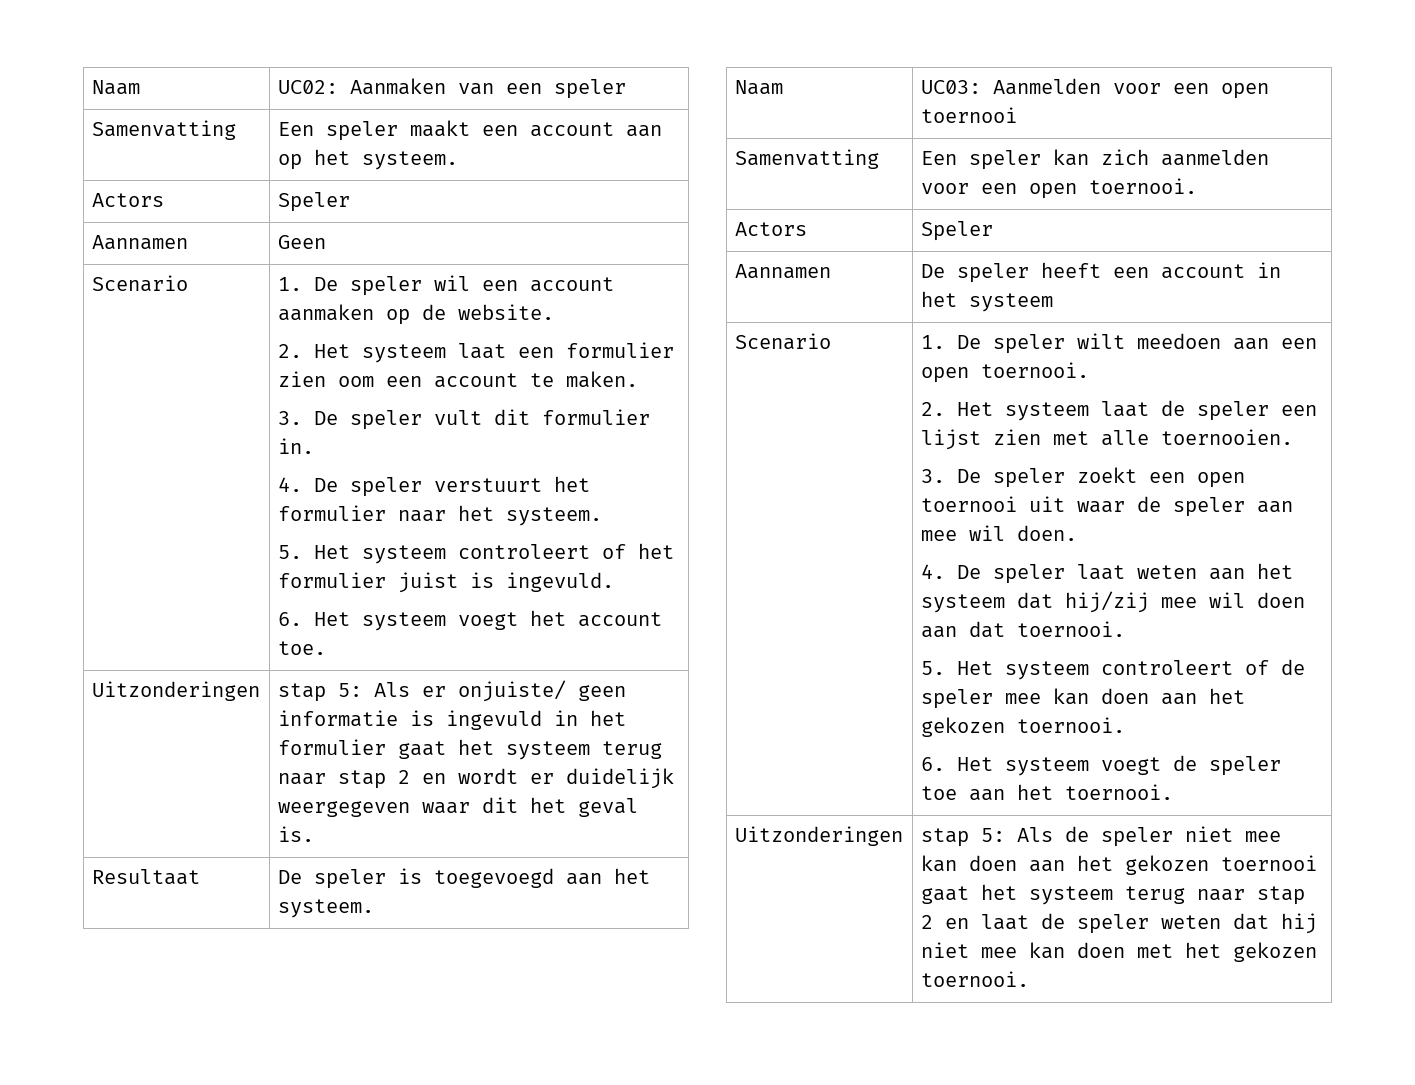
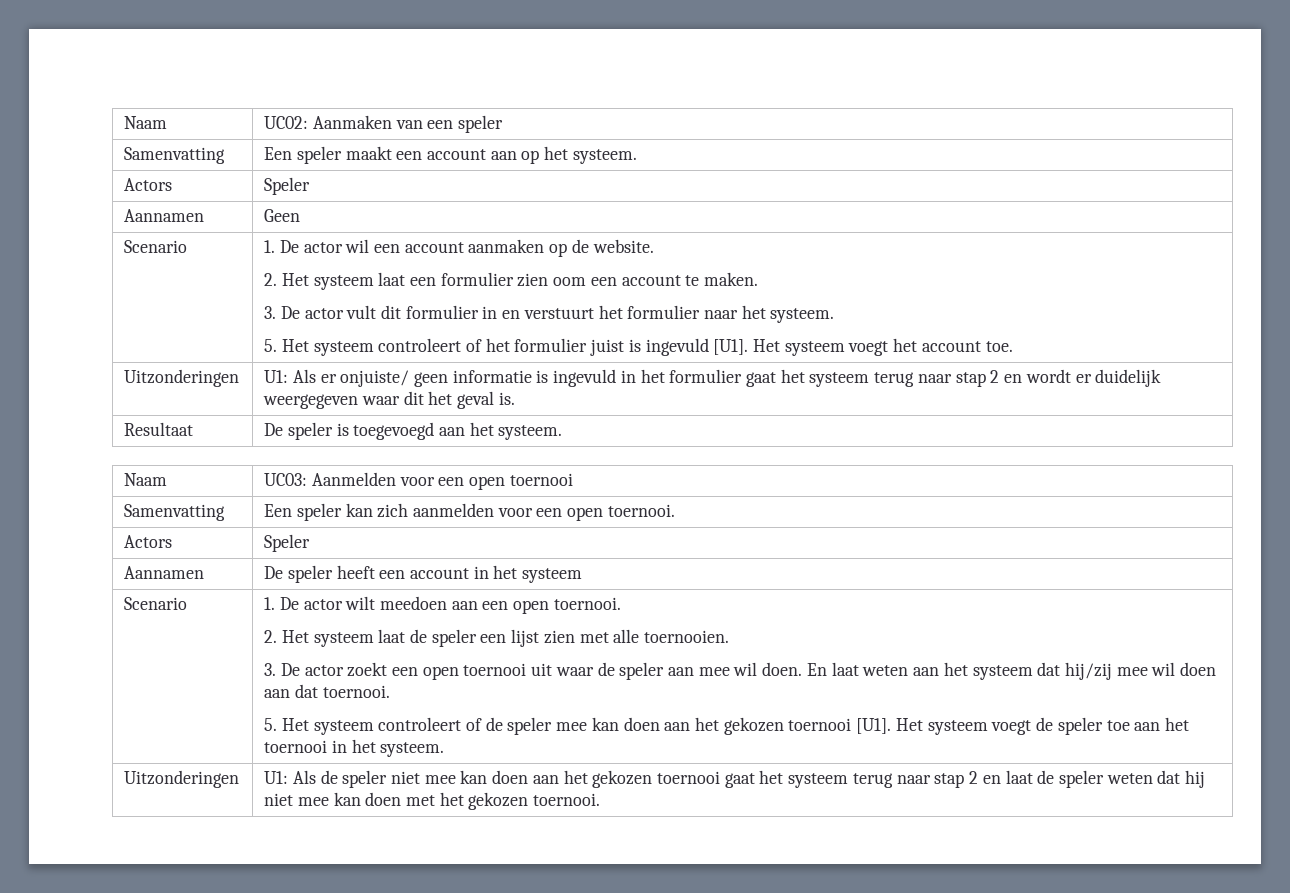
- 1. De speler wil een account aanmaken op de website.
+ 1. De actor wil een account aanmaken op de website.
- 3. De speler vult dit formulier in.
- 4. De speler verstuurt het formulier naar het systeem.
+ 3. De actor vult dit formulier in en verstuurt het formulier naar het systeem.
- 5. Het systeem controleert of het formulier juist is ingevuld.
- 6. Het systeem voegt het account toe.
+ 5. Het systeem controleert of het formulier juist is ingevuld [U1]. Het systeem voegt het account toe.
- Uitzonderingen | stap 5: Als er onjuiste/ geen informatie is ingevuld in het formulier gaat het systeem terug naar stap 2 en wordt er duidelijk weergegeven waar dit het geval is.
+ Uitzonderingen | U1: Als er onjuiste/ geen informatie is ingevuld in het formulier gaat het systeem terug naar stap 2 en wordt er duidelijk weergegeven waar dit het geval is.
- 1. De speler wilt meedoen aan een open toernooi.
+ 1. De actor wilt meedoen aan een open toernooi.
- 3. De speler zoekt een open toernooi uit waar de speler aan mee wil doen.
- 4. De speler laat weten aan het systeem dat hij/zij mee wil doen aan dat toernooi.
+ 3. De actor zoekt een open toernooi uit waar de speler aan mee wil doen. En laat weten aan het systeem dat hij/zij mee wil doen aan dat toernooi.
- 5. Het systeem controleert of de speler mee kan doen aan het gekozen toernooi.
- 6. Het systeem voegt de speler toe aan het toernooi.
- Uitzonderingen | stap 5: Als de speler niet mee kan doen aan het gekozen toernooi gaat het systeem terug naar stap 2 en laat de speler weten dat hij niet mee kan doen met het gekozen toernooi.
+ 5. Het systeem controleert of de speler mee kan doen aan het gekozen toernooi [U1]. Het systeem voegt de speler toe aan het toernooi in het systeem.
+ Uitzonderingen | U1: Als de speler niet mee kan doen aan het gekozen toernooi gaat het systeem terug naar stap 2 en laat de speler weten dat hij niet mee kan doen met het gekozen toernooi.

